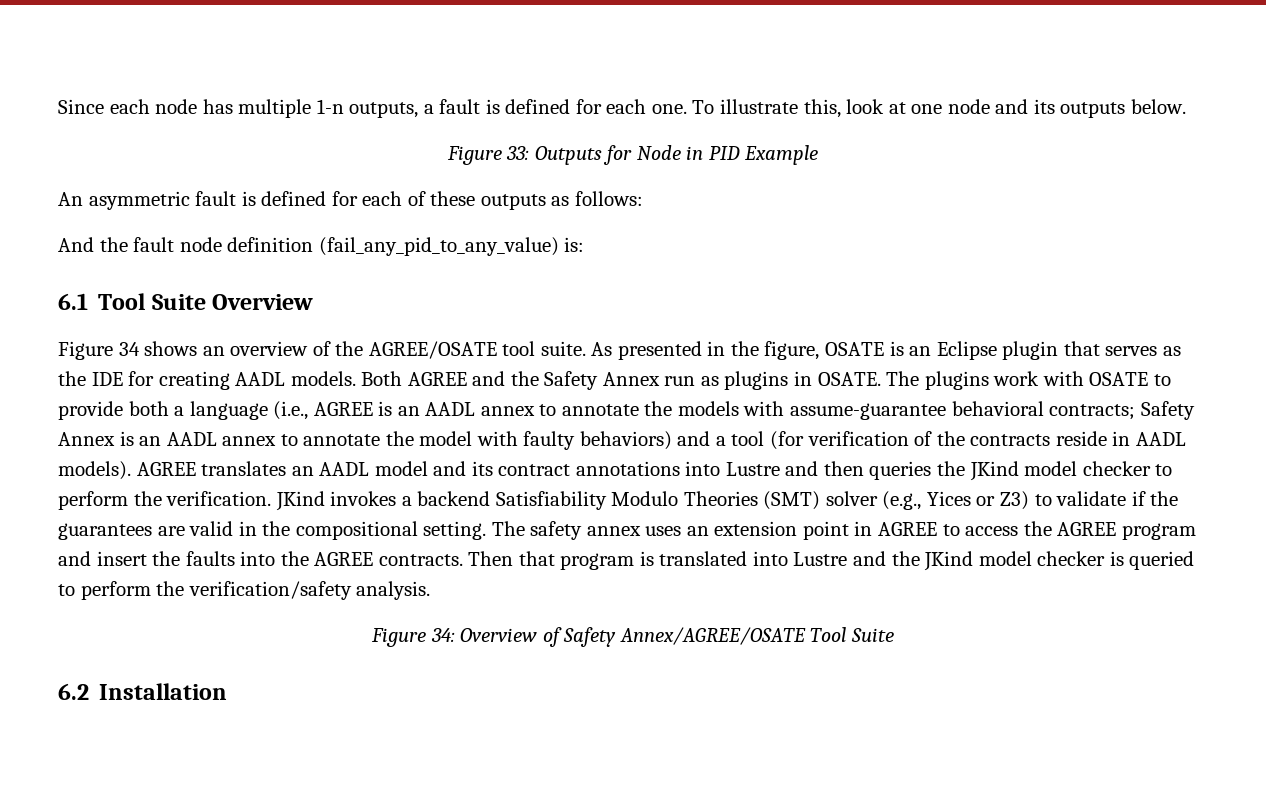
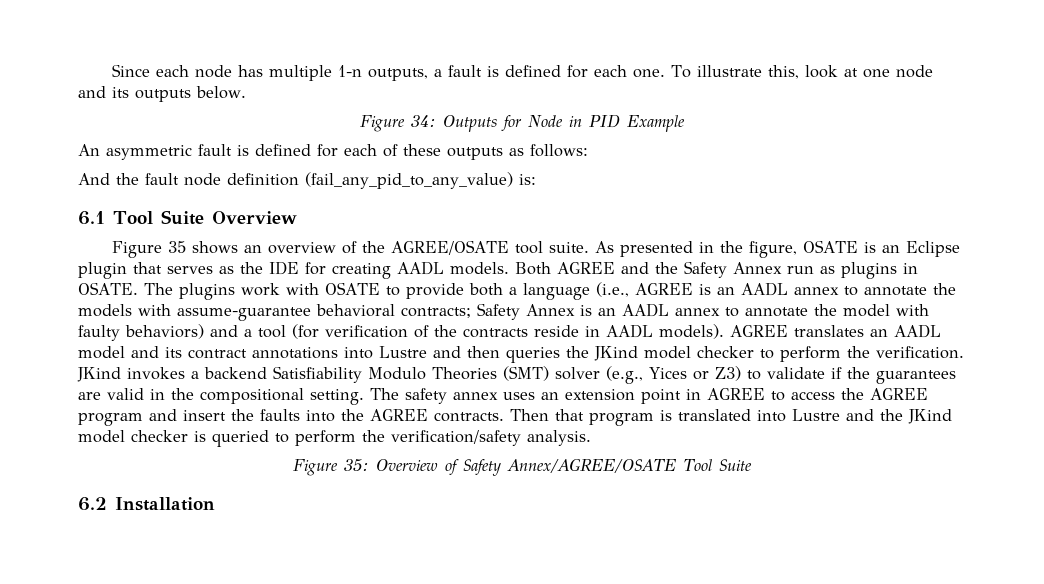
- Figure 33: Outputs for Node in PID Example
+ Figure 34: Outputs for Node in PID Example
- Figure 34 shows an overview of the AGREE/OSATE tool suite.
+ Figure 35 shows an overview of the AGREE/OSATE tool suite.
- Figure 34: Overview of Safety Annex/AGREE/OSATE Tool Suite
+ Figure 35: Overview of Safety Annex/AGREE/OSATE Tool Suite

